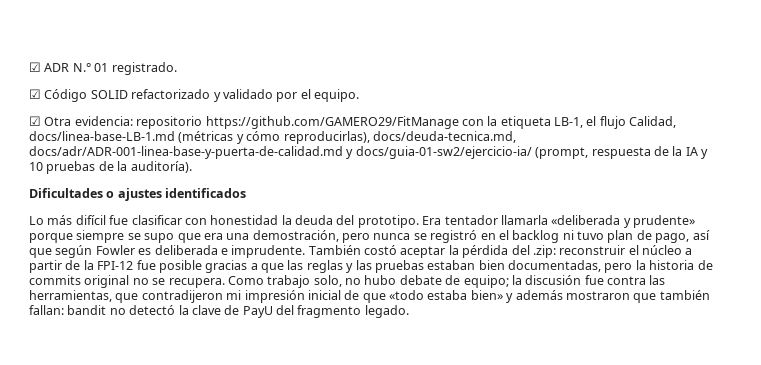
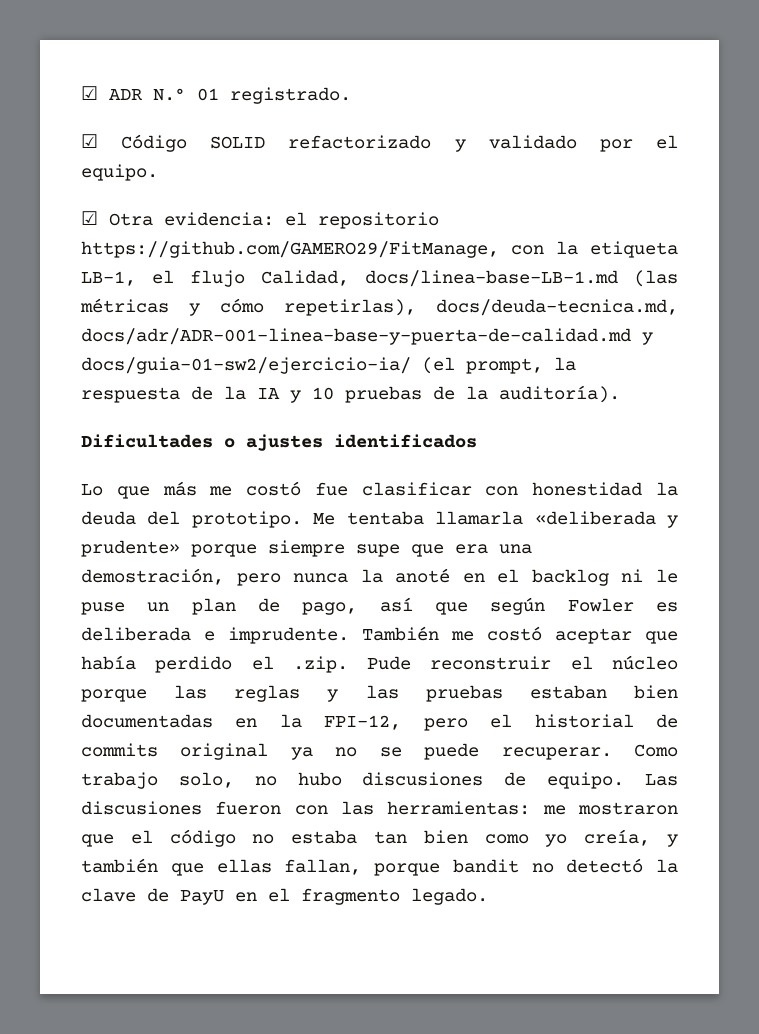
- ☑ Otra evidencia: repositorio https://github.com/GAMERO29/FitManage con la etiqueta LB-1, el flujo Calidad, docs/linea-base-LB-1.md (métricas y cómo reproducirlas), docs/deuda-tecnica.md, docs/adr/ADR-001-linea-base-y-puerta-de-calidad.md y docs/guia-01-sw2/ejercicio-ia/ (prompt, respuesta de la IA y 10 pruebas de la auditoría).
+ ☑ Otra evidencia: el repositorio https://github.com/GAMERO29/FitManage, con la etiqueta LB-1, el flujo Calidad, docs/linea-base-LB-1.md (las métricas y cómo repetirlas), docs/deuda-tecnica.md, docs/adr/ADR-001-linea-base-y-puerta-de-calidad.md y docs/guia-01-sw2/ejercicio-ia/ (el prompt, la respuesta de la IA y 10 pruebas de la auditoría).
- Lo más difícil fue clasificar con honestidad la deuda del prototipo.
+ Lo que más me costó fue clasificar con honestidad la deuda del prototipo.
- Era tentador llamarla «deliberada y prudente» porque siempre se supo que era una demostración, pero nunca se registró en el backlog ni tuvo plan de pago, así que según Fowler es deliberada e imprudente.
+ Me tentaba llamarla «deliberada y prudente» porque siempre supe que era una demostración, pero nunca la anoté en el backlog ni le puse un plan de pago, así que según Fowler es deliberada e imprudente.
- También costó aceptar la pérdida del .zip: reconstruir el núcleo a partir de la FPI-12 fue posible gracias a que las reglas y las pruebas estaban bien documentadas, pero la historia de commits original no se recupera.
+ También me costó aceptar que había perdido el .zip. Pude reconstruir el núcleo porque las reglas y las pruebas estaban bien documentadas en la FPI-12, pero el historial de commits original ya no se puede recuperar.
- Como trabajo solo, no hubo debate de equipo; la discusión fue contra las herramientas, que contradijeron mi impresión inicial de que «todo estaba bien» y además mostraron que también fallan: bandit no detectó la clave de PayU del fragmento legado.
+ Como trabajo solo, no hubo discusiones de equipo. Las discusiones fueron con las herramientas: me mostraron que el código no estaba tan bien como yo creía, y también que ellas fallan, porque bandit no detectó la clave de PayU en el fragmento legado.

